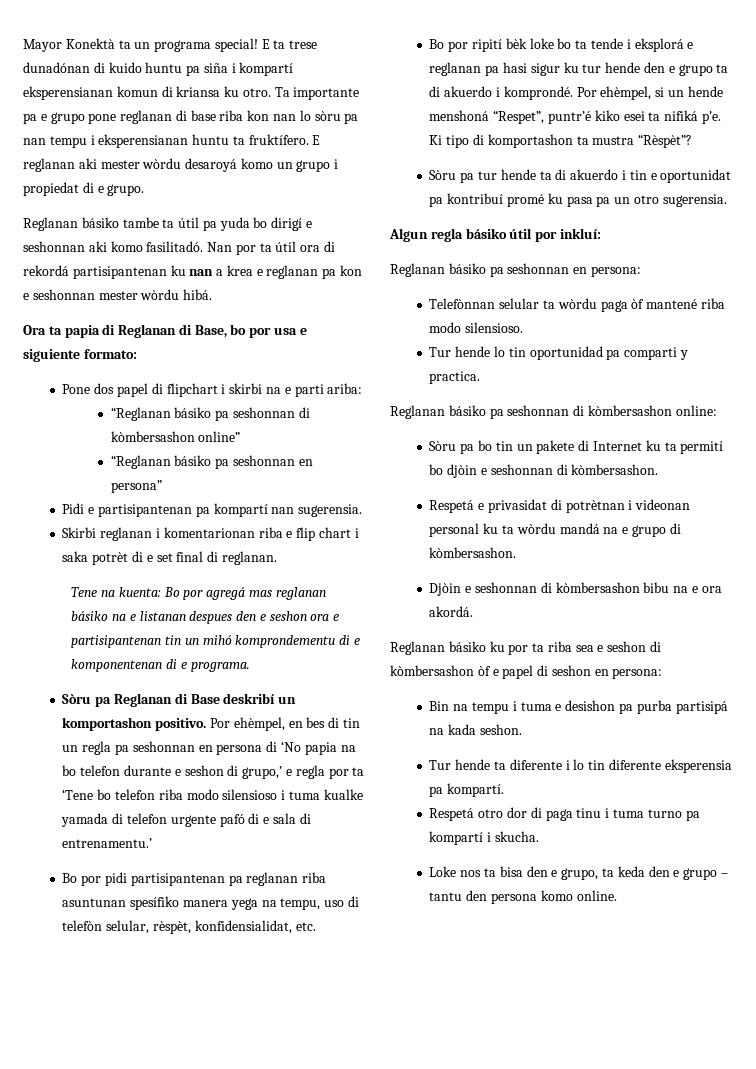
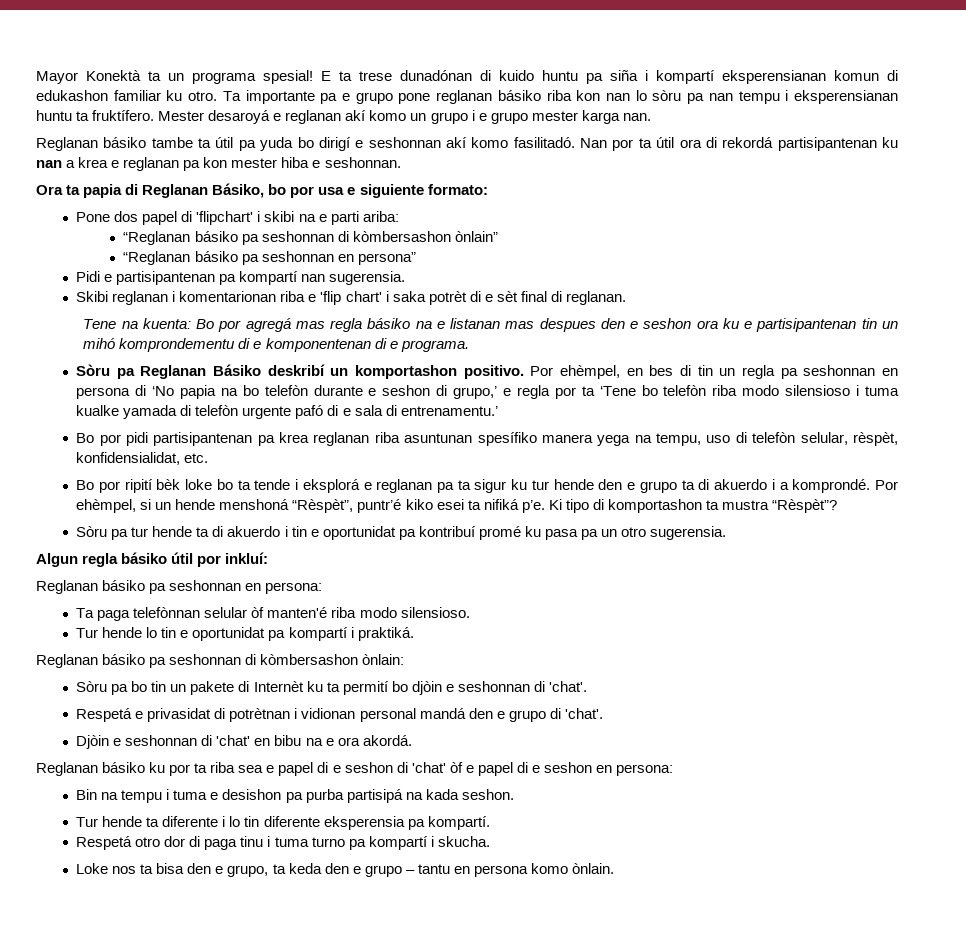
- Mayor Konektà ta un programa special!
+ Mayor Konektà ta un programa spesial!
- E ta trese dunadónan di kuido huntu pa siña i kompartí eksperensianan komun di kriansa ku otro.
+ E ta trese dunadónan di kuido huntu pa siña i kompartí eksperensianan komun di edukashon familiar ku otro.
- Ta importante pa e grupo pone reglanan di base riba kon nan lo sòru pa nan tempu i eksperensianan huntu ta fruktífero.
+ Ta importante pa e grupo pone reglanan básiko riba kon nan lo sòru pa nan tempu i eksperensianan huntu ta fruktífero.
- E reglanan aki mester wòrdu desaroyá komo un grupo i propiedat di e grupo.
+ Mester desaroyá e reglanan akí komo un grupo i e grupo mester karga nan.
- Reglanan básiko tambe ta útil pa yuda bo dirigí e seshonnan aki komo fasilitadó.
+ Reglanan básiko tambe ta útil pa yuda bo dirigí e seshonnan akí komo fasilitadó.
- Nan por ta útil ora di rekordá partisipantenan ku nan a krea e reglanan pa kon e seshonnan mester wòrdu hibá.
+ Nan por ta útil ora di rekordá partisipantenan ku nan a krea e reglanan pa kon mester hiba e seshonnan.
- Ora ta papia di Reglanan di Base, bo por usa e siguiente formato:
+ Ora ta papia di Reglanan Básiko, bo por usa e siguiente formato:
- Pone dos papel di flipchart i skirbi na e parti ariba:
+ Pone dos papel di 'flipchart' i skibi na e parti ariba:
- “Reglanan básiko pa seshonnan di kòmbersashon online”
+ “Reglanan básiko pa seshonnan di kòmbersashon ònlain”
- Skirbi reglanan i komentarionan riba e flip chart i saka potrèt di e set final di reglanan.
+ Skibi reglanan i komentarionan riba e 'flip chart' i saka potrèt di e sèt final di reglanan.
- Tene na kuenta: Bo por agregá mas reglanan básiko na e listanan despues den e seshon ora e partisipantenan tin un mihó komprondementu di e komponentenan di e programa.
+ Tene na kuenta: Bo por agregá mas regla básiko na e listanan mas despues den e seshon ora ku e partisipantenan tin un mihó komprondementu di e komponentenan di e programa.
- Sòru pa Reglanan di Base deskribí un komportashon positivo.
+ Sòru pa Reglanan Básiko deskribí un komportashon positivo.
- Por ehèmpel, en bes di tin un regla pa seshonnan en persona di ‘No papia na bo telefon durante e seshon di grupo,’ e regla por ta ‘Tene bo telefon riba modo silensioso i tuma kualke yamada di telefon urgente pafó di e sala di entrenamentu.’
+ Por ehèmpel, en bes di tin un regla pa seshonnan en persona di ‘No papia na bo telefòn durante e seshon di grupo,’ e regla por ta ‘Tene bo telefòn riba modo silensioso i tuma kualke yamada di telefòn urgente pafó di e sala di entrenamentu.’
- Bo por pidi partisipantenan pa reglanan riba asuntunan spesífiko manera yega na tempu, uso di telefòn selular, rèspèt, konfidensialidat, etc.
+ Bo por pidi partisipantenan pa krea reglanan riba asuntunan spesífiko manera yega na tempu, uso di telefòn selular, rèspèt, konfidensialidat, etc.
- Bo por ripití bèk loke bo ta tende i eksplorá e reglanan pa hasi sigur ku tur hende den e grupo ta di akuerdo i komprondé.
+ Bo por ripití bèk loke bo ta tende i eksplorá e reglanan pa ta sigur ku tur hende den e grupo ta di akuerdo i a komprondé.
- Por ehèmpel, si un hende menshoná “Respet”, puntr’é kiko esei ta nifiká p’e.
+ Por ehèmpel, si un hende menshoná “Rèspèt”, puntr’é kiko esei ta nifiká p’e.
- Telefònnan selular ta wòrdu paga òf mantené riba modo silensioso.
+ Ta paga telefònnan selular òf manten'é riba modo silensioso.
- Tur hende lo tin oportunidad pa comparti y practica.
+ Tur hende lo tin e oportunidat pa kompartí i praktiká.
- Reglanan básiko pa seshonnan di kòmbersashon online:
+ Reglanan básiko pa seshonnan di kòmbersashon ònlain:
- Sòru pa bo tin un pakete di Internet ku ta permití bo djòin e seshonnan di kòmbersashon.
+ Sòru pa bo tin un pakete di Internèt ku ta permití bo djòin e seshonnan di 'chat'.
- Respetá e privasidat di potrètnan i videonan personal ku ta wòrdu mandá na e grupo di kòmbersashon.
+ Respetá e privasidat di potrètnan i vidionan personal mandá den e grupo di 'chat'.
- Djòin e seshonnan di kòmbersashon bibu na e ora akordá.
+ Djòin e seshonnan di 'chat' en bibu na e ora akordá.
- Reglanan básiko ku por ta riba sea e seshon di kòmbersashon òf e papel di seshon en persona:
+ Reglanan básiko ku por ta riba sea e papel di e seshon di 'chat' òf e papel di e seshon en persona:
- Loke nos ta bisa den e grupo, ta keda den e grupo – tantu den persona komo online.
+ Loke nos ta bisa den e grupo, ta keda den e grupo – tantu en persona komo ònlain.

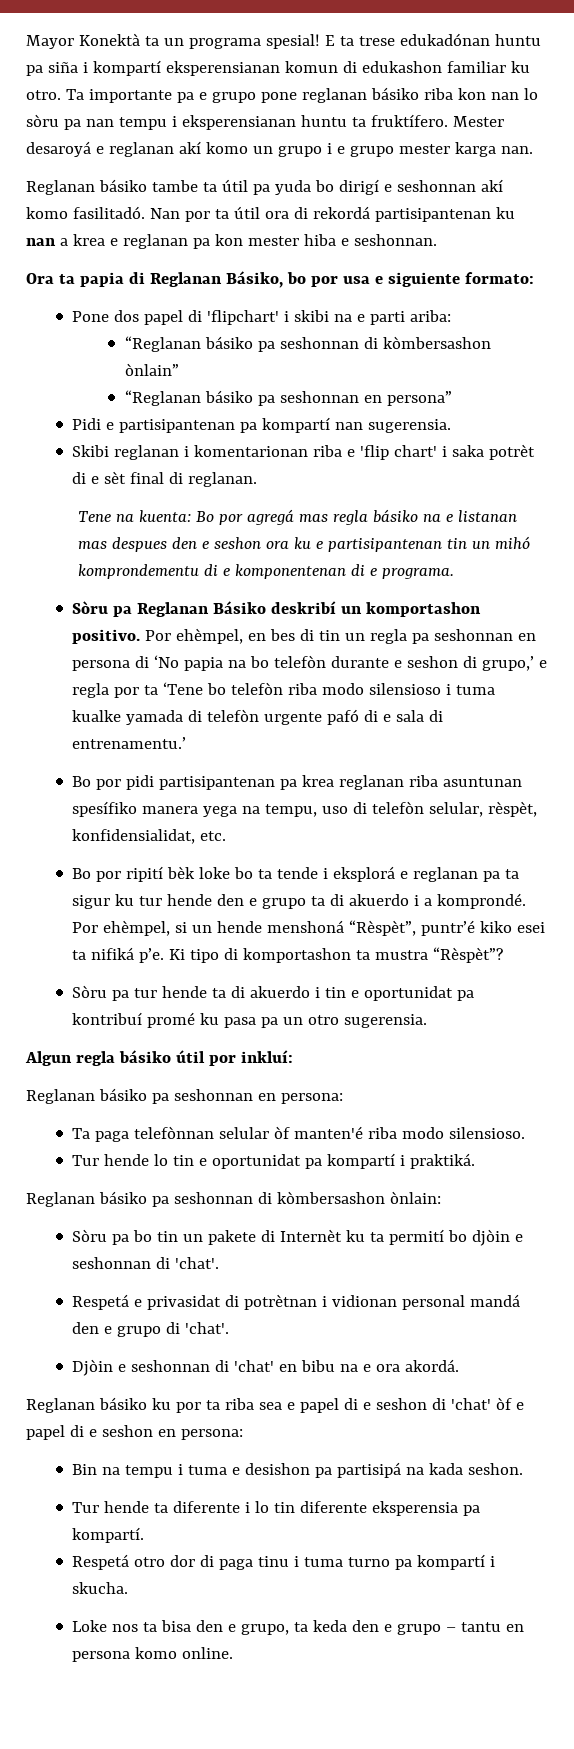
- E ta trese dunadónan di kuido huntu pa siña i kompartí eksperensianan komun di edukashon familiar ku otro.
+ E ta trese edukadónan huntu pa siña i kompartí eksperensianan komun di edukashon familiar ku otro.
- Bin na tempu i tuma e desishon pa purba partisipá na kada seshon.
+ Bin na tempu i tuma e desishon pa partisipá na kada seshon.
- Loke nos ta bisa den e grupo, ta keda den e grupo – tantu en persona komo ònlain.
+ Loke nos ta bisa den e grupo, ta keda den e grupo – tantu en persona komo online.

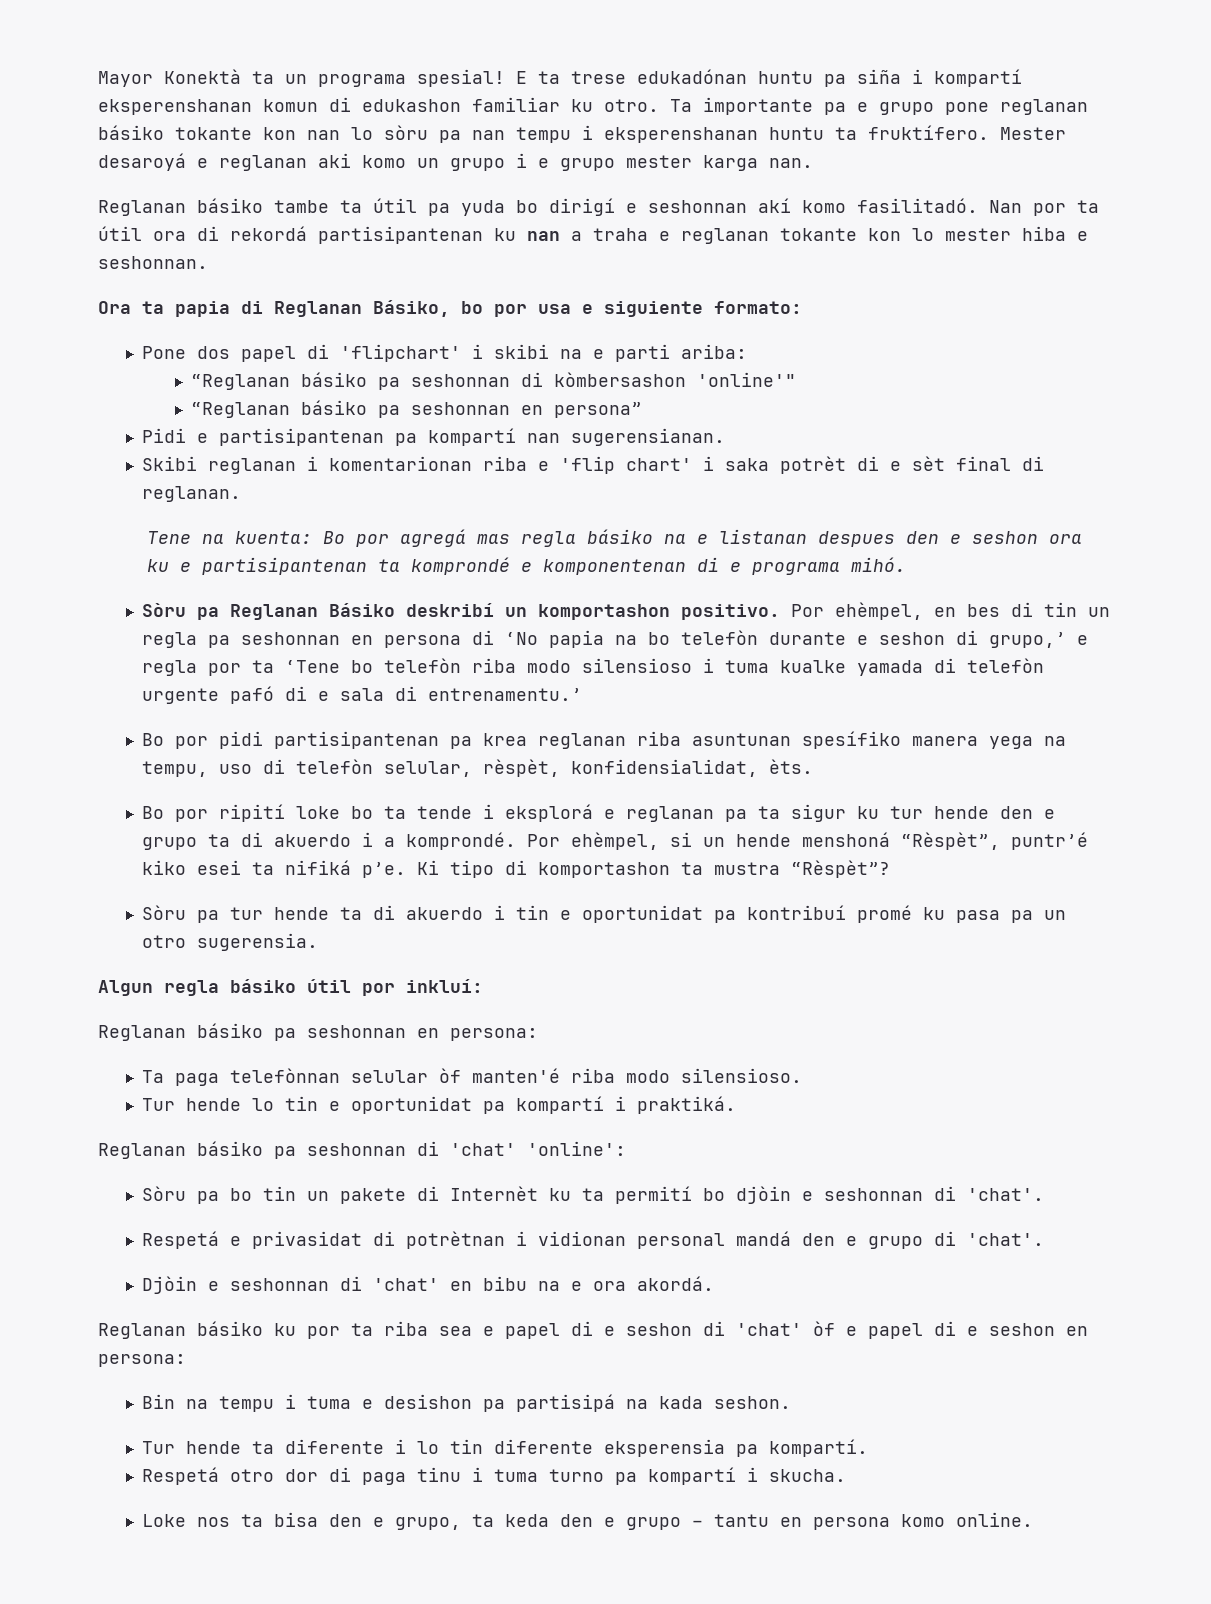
- E ta trese edukadónan huntu pa siña i kompartí eksperensianan komun di edukashon familiar ku otro.
+ E ta trese edukadónan huntu pa siña i kompartí eksperenshanan komun di edukashon familiar ku otro.
- Ta importante pa e grupo pone reglanan básiko riba kon nan lo sòru pa nan tempu i eksperensianan huntu ta fruktífero.
+ Ta importante pa e grupo pone reglanan básiko tokante kon nan lo sòru pa nan tempu i eksperenshanan huntu ta fruktífero.
- Mester desaroyá e reglanan akí komo un grupo i e grupo mester karga nan.
+ Mester desaroyá e reglanan aki komo un grupo i e grupo mester karga nan.
- Nan por ta útil ora di rekordá partisipantenan ku nan a krea e reglanan pa kon mester hiba e seshonnan.
+ Nan por ta útil ora di rekordá partisipantenan ku nan a traha e reglanan tokante kon lo mester hiba e seshonnan.
- “Reglanan básiko pa seshonnan di kòmbersashon ònlain”
+ “Reglanan básiko pa seshonnan di kòmbersashon 'online'"
- Pidi e partisipantenan pa kompartí nan sugerensia.
+ Pidi e partisipantenan pa kompartí nan sugerensianan.
- Tene na kuenta: Bo por agregá mas regla básiko na e listanan mas despues den e seshon ora ku e partisipantenan tin un mihó komprondementu di e komponentenan di e programa.
+ Tene na kuenta: Bo por agregá mas regla básiko na e listanan despues den e seshon ora ku e partisipantenan ta komprondé e komponentenan di e programa mihó.
- Bo por pidi partisipantenan pa krea reglanan riba asuntunan spesífiko manera yega na tempu, uso di telefòn selular, rèspèt, konfidensialidat, etc.
+ Bo por pidi partisipantenan pa krea reglanan riba asuntunan spesífiko manera yega na tempu, uso di telefòn selular, rèspèt, konfidensialidat, èts.
- Bo por ripití bèk loke bo ta tende i eksplorá e reglanan pa ta sigur ku tur hende den e grupo ta di akuerdo i a komprondé.
+ Bo por ripití loke bo ta tende i eksplorá e reglanan pa ta sigur ku tur hende den e grupo ta di akuerdo i a komprondé.
- Reglanan básiko pa seshonnan di kòmbersashon ònlain:
+ Reglanan básiko pa seshonnan di 'chat' 'online':

